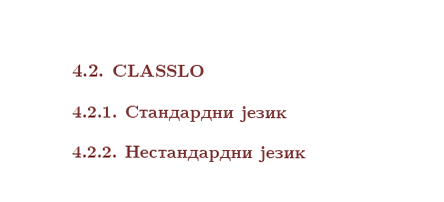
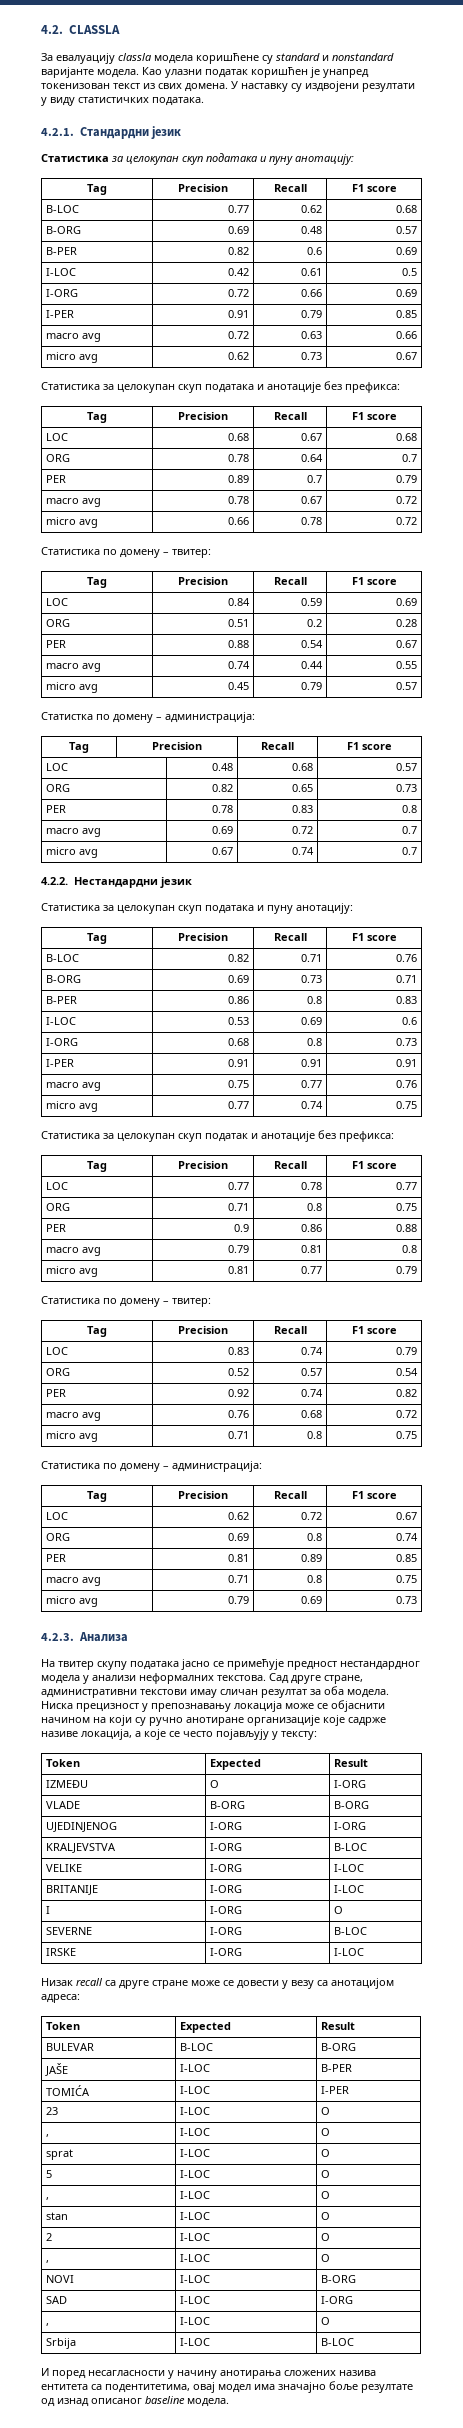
- 4.2. CLASSLО
+ 4.2. CLASSLA
+ За евалуацију classla модела коришћене су standard и nonstandard варијанте модела. Као улазни податак коришћен је унапред токенизован текст из свих домена. У наставку су издвојени резултати у виду статистичких података.
  4.2.1. Стандардни језик
+ Статистика за целокупан скуп података и пуну анотацију:
+ Tag | Precision | Recall | F1 score
+ B-LOC | 0.77 | 0.62 | 0.68
+ B-ORG | 0.69 | 0.48 | 0.57
+ B-PER | 0.82 | 0.6 | 0.69
+ I-LOC | 0.42 | 0.61 | 0.5
+ I-ORG | 0.72 | 0.66 | 0.69
+ I-PER | 0.91 | 0.79 | 0.85
+ macro avg | 0.72 | 0.63 | 0.66
+ micro avg | 0.62 | 0.73 | 0.67
+ Статистика за целокупан скуп података и анотације без префикса:
+ Tag | Precision | Recall | F1 score
+ LOC | 0.68 | 0.67 | 0.68
+ ORG | 0.78 | 0.64 | 0.7
+ PER | 0.89 | 0.7 | 0.79
+ macro avg | 0.78 | 0.67 | 0.72
+ micro avg | 0.66 | 0.78 | 0.72
+ Статистика по домену – твитер:
+ Tag | Precision | Recall | F1 score
+ LOC | 0.84 | 0.59 | 0.69
+ ORG | 0.51 | 0.2 | 0.28
+ PER | 0.88 | 0.54 | 0.67
+ macro avg | 0.74 | 0.44 | 0.55
+ micro avg | 0.45 | 0.79 | 0.57
+ Статистка по домену – администрација:
+ Tag | Precision | Recall | F1 score
+ LOC | 0.48 | 0.68 | 0.57
+ ORG | 0.82 | 0.65 | 0.73
+ PER | 0.78 | 0.83 | 0.8
+ macro avg | 0.69 | 0.72 | 0.7
+ micro avg | 0.67 | 0.74 | 0.7
  4.2.2. Нестандардни језик
+ Статистика за целокупан скуп података и пуну анотацију:
+ Tag | Precision | Recall | F1 score
+ B-LOC | 0.82 | 0.71 | 0.76
+ B-ORG | 0.69 | 0.73 | 0.71
+ B-PER | 0.86 | 0.8 | 0.83
+ I-LOC | 0.53 | 0.69 | 0.6
+ I-ORG | 0.68 | 0.8 | 0.73
+ I-PER | 0.91 | 0.91 | 0.91
+ macro avg | 0.75 | 0.77 | 0.76
+ micro avg | 0.77 | 0.74 | 0.75
+ Статистика за целокупан скуп податак и анотације без префикса:
+ Tag | Precision | Recall | F1 score
+ LOC | 0.77 | 0.78 | 0.77
+ ORG | 0.71 | 0.8 | 0.75
+ PER | 0.9 | 0.86 | 0.88
+ macro avg | 0.79 | 0.81 | 0.8
+ micro avg | 0.81 | 0.77 | 0.79
+ Статистика по домену – твитер:
+ Tag | Precision | Recall | F1 score
+ LOC | 0.83 | 0.74 | 0.79
+ ORG | 0.52 | 0.57 | 0.54
+ PER | 0.92 | 0.74 | 0.82
+ macro avg | 0.76 | 0.68 | 0.72
+ micro avg | 0.71 | 0.8 | 0.75
+ Статистика по домену – администрација:
+ Tag | Precision | Recall | F1 score
+ LOC | 0.62 | 0.72 | 0.67
+ ORG | 0.69 | 0.8 | 0.74
+ PER | 0.81 | 0.89 | 0.85
+ macro avg | 0.71 | 0.8 | 0.75
+ micro avg | 0.79 | 0.69 | 0.73
+ 4.2.3. Анализа
+ На твитер скупу података јасно се примећује предност нестандардног модела у анализи неформалних текстова. Сад друге стране, административни текстови имау сличан резултат за оба модела. Ниска прецизност у препознавању локација може се објаснити начином на који су ручно анотиране организације које садрже називе локација, а које се често појављују у тексту:
+ Token | Expected | Result
+ IZMEĐU | O | I-ORG
+ VLADE | B-ORG | B-ORG
+ UJEDINJENOG | I-ORG | I-ORG
+ KRALJEVSTVA | I-ORG | B-LOC
+ VELIKE | I-ORG | I-LOC
+ BRITANIJE | I-ORG | I-LOC
+ I | I-ORG | O
+ SEVERNE | I-ORG | B-LOC
+ IRSKE | I-ORG | I-LOC
+ Низак recall са друге стране може се довести у везу са анотацијом адреса:
+ Token | Expected | Result
+ BULEVAR | B-LOC | B-ORG
+ JAŠE | I-LOC | B-PER
+ TOMIĆA | I-LOC | I-PER
+ 23 | I-LOC | O
+ , | I-LOC | O
+ sprat | I-LOC | O
+ 5 | I-LOC | O
+ , | I-LOC | O
+ stan | I-LOC | O
+ 2 | I-LOC | O
+ , | I-LOC | O
+ NOVI | I-LOC | B-ORG
+ SAD | I-LOC | I-ORG
+ , | I-LOC | O
+ Srbija | I-LOC | B-LOC
+ И поред несагласности у начину анотирања сложених назива ентитета са подентитетима, овај модел има значајно боље резултате од изнад описаног baseline модела.

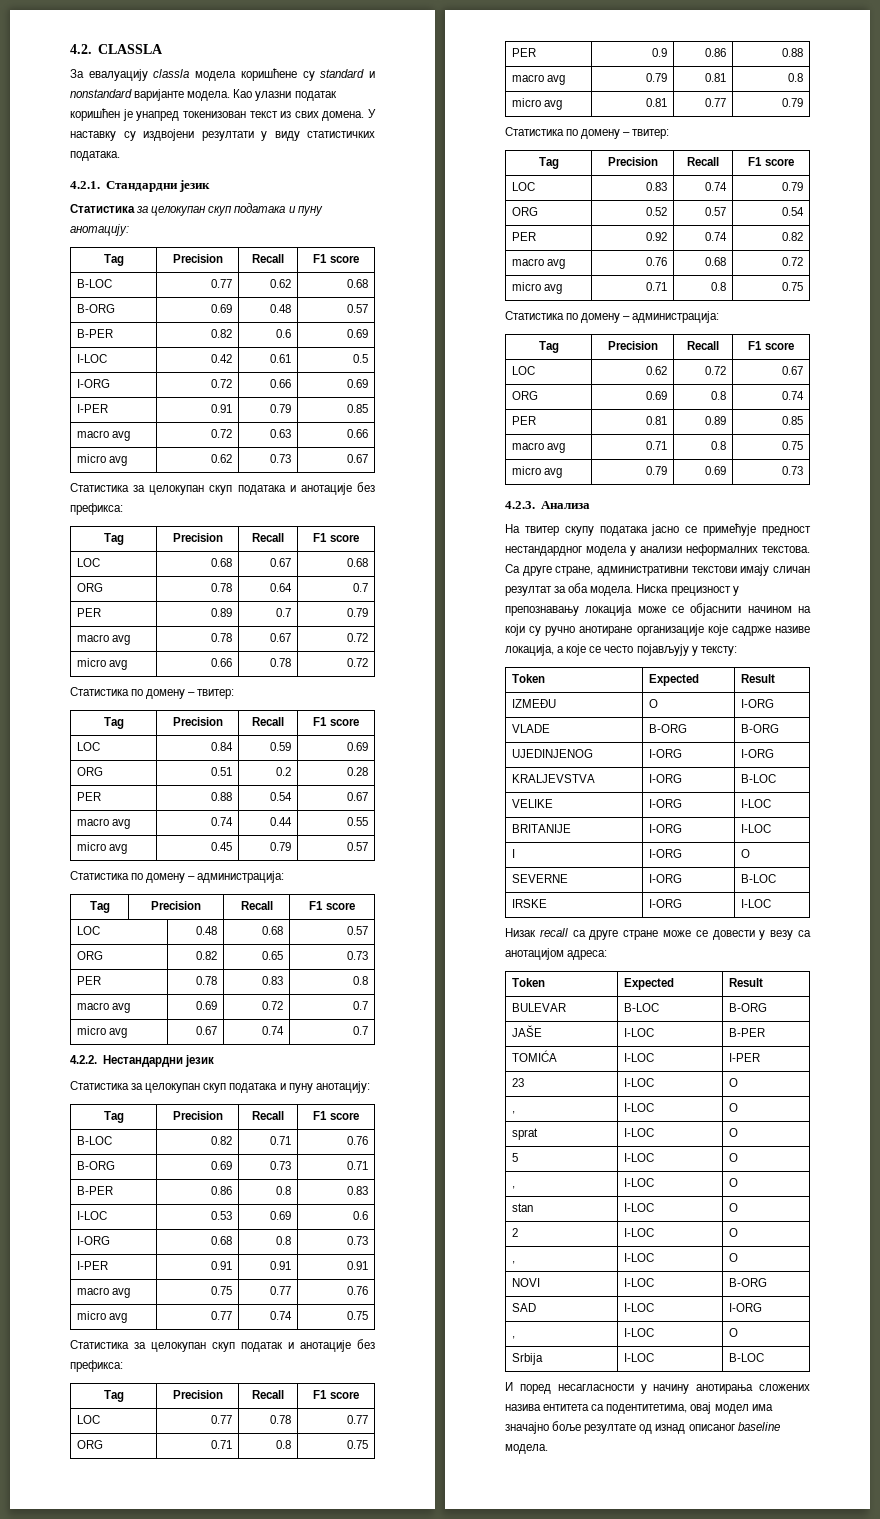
  micro avg | 0.45 | 0.79 | 0.57
- Статистка по домену – администрација:
+ Статистика по домену – администрација:
- Сад друге стране, административни текстови имау сличан резултат за оба модела.
+ Са друге стране, административни текстови имају сличан резултат за оба модела.

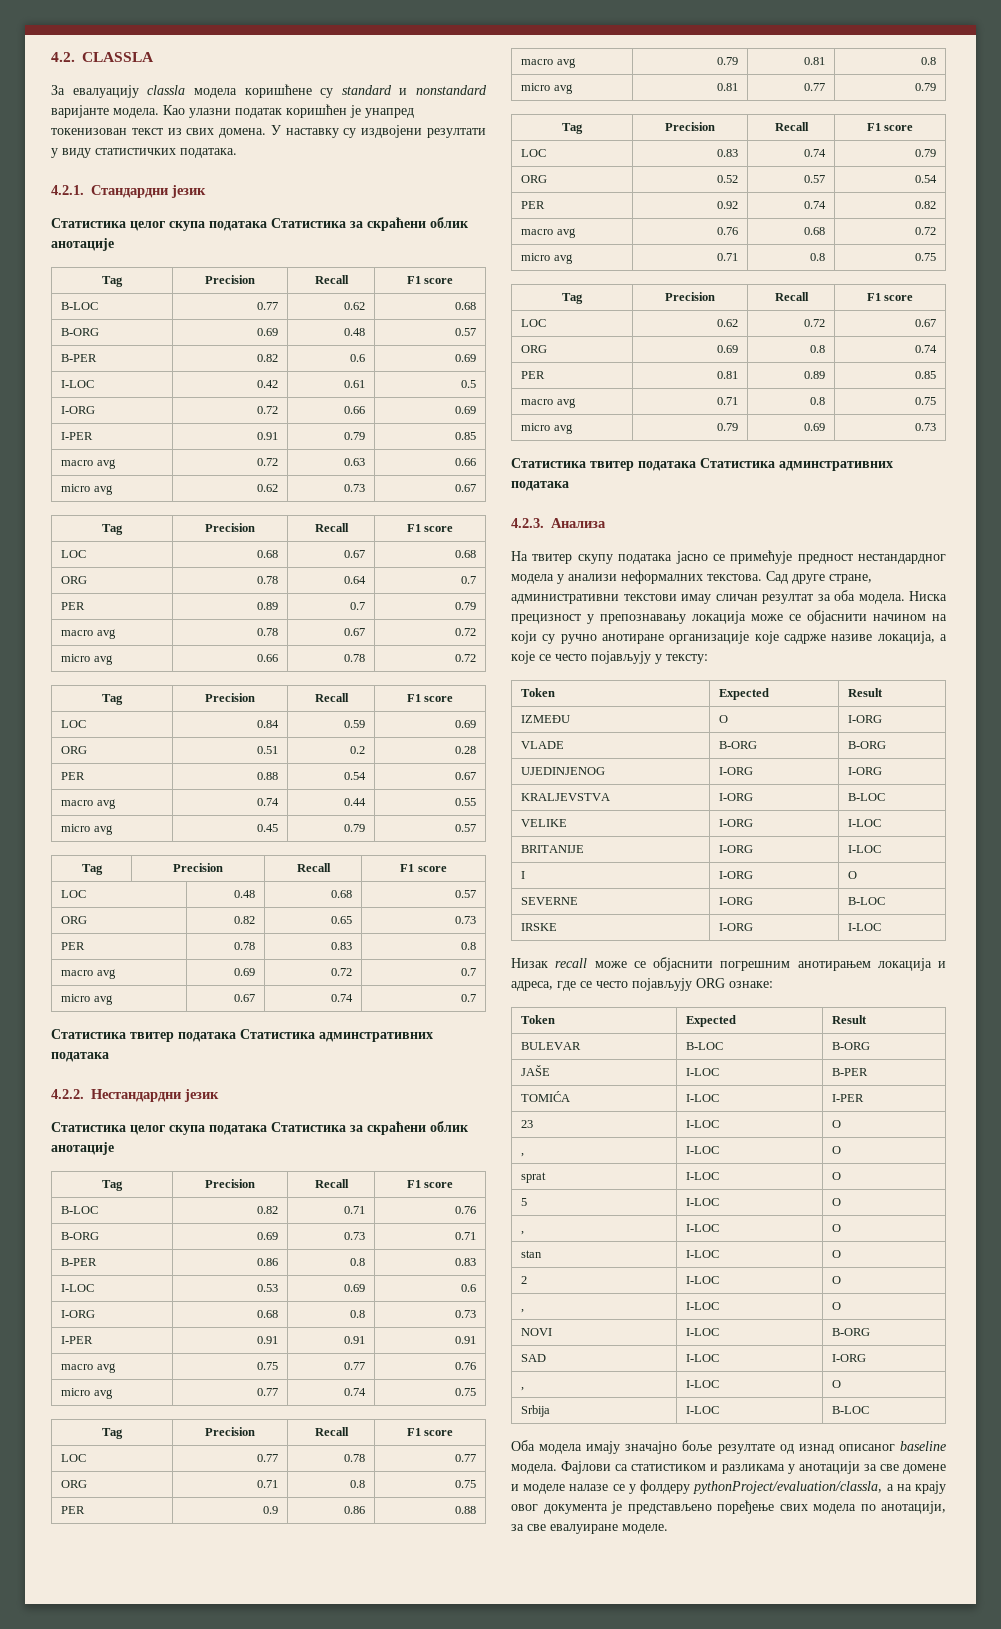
  4.2.1. Стандардни језик
- Статистика за целокупан скуп података и пуну анотацију:
+ Статистика целог скупа података Статистика за скраћени облик анотације
- Статистика за целокупан скуп података и анотације без префикса:
  micro avg | 0.66 | 0.78 | 0.72
- Статистика по домену – твитер:
  micro avg | 0.45 | 0.79 | 0.57
- Статистика по домену – администрација:
  micro avg | 0.67 | 0.74 | 0.7
+ Статистика твитер података Статистика админстративних података
  4.2.2. Нестандардни језик
- Статистика за целокупан скуп података и пуну анотацију:
+ Статистика целог скупа података Статистика за скраћени облик анотације
- Статистика за целокупан скуп податак и анотације без префикса:
  micro avg | 0.81 | 0.77 | 0.79
- Статистика по домену – твитер:
  micro avg | 0.71 | 0.8 | 0.75
- Статистика по домену – администрација:
  micro avg | 0.79 | 0.69 | 0.73
+ Статистика твитер података Статистика админстративних података
- Са друге стране, административни текстови имају сличан резултат за оба модела.
+ Сад друге стране, административни текстови имау сличан резултат за оба модела.
- Низак recall са друге стране може се довести у везу са анотацијом адреса:
+ Низак recall може се објаснити погрешним анотирањем локација и адреса, где се често појављују ORG ознаке:
- И поред несагласности у начину анотирања сложених назива ентитета са подентитетима, овај модел има значајно боље резултате од изнад описаног baseline модела.
+ Оба модела имају значајно боље резултате од изнад описаног baseline модела.
+ Фајлови са статистиком и разликама у анотацији за све домене и моделе налазе се у фолдеру pythonProject/evaluation/classla, а на крају овог документа је представљено поређење свих модела по анотацији, за све евалуиране моделе.

